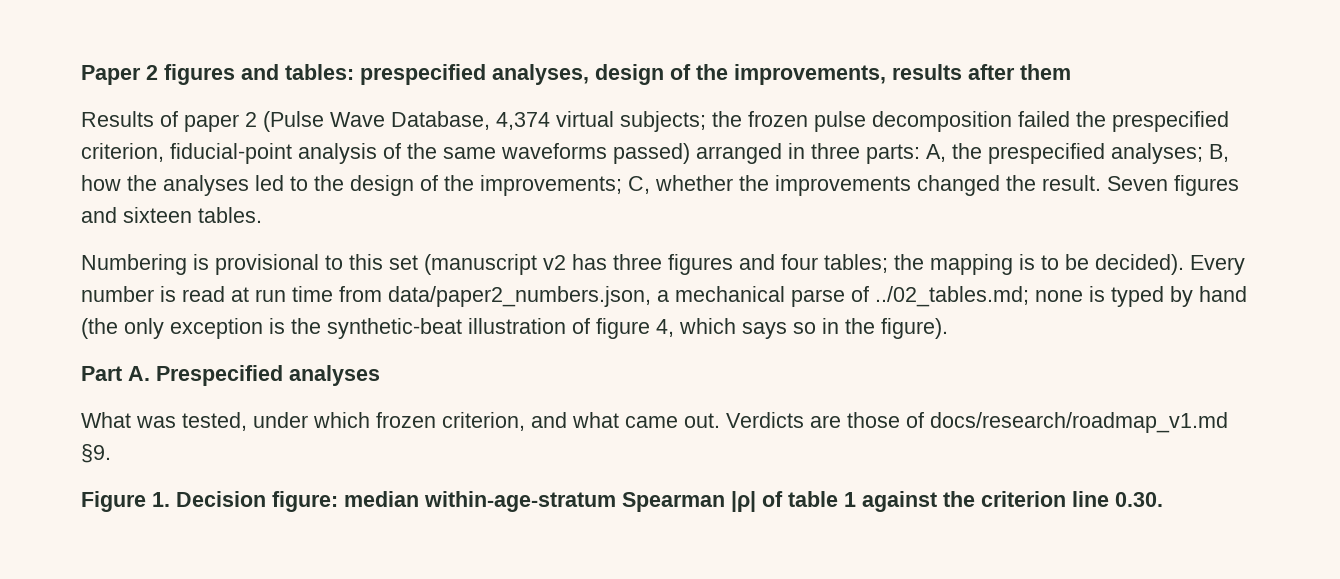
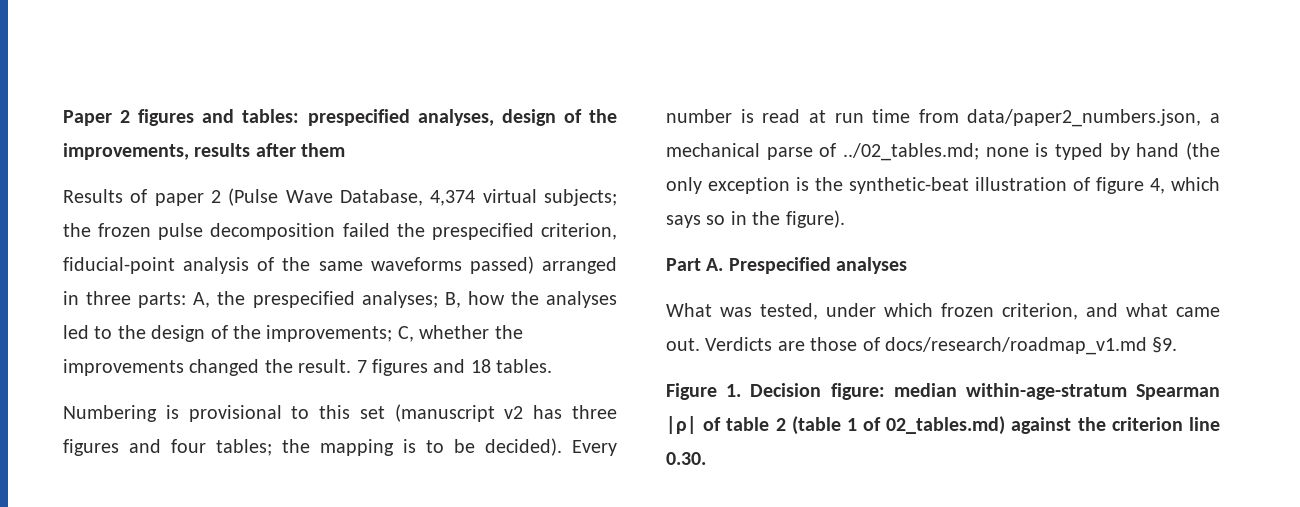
- Seven figures and sixteen tables.
+ 7 figures and 18 tables.
- Figure 1. Decision figure: median within-age-stratum Spearman |ρ| of table 1 against the criterion line 0.30.
+ Figure 1. Decision figure: median within-age-stratum Spearman |ρ| of table 2 (table 1 of 02_tables.md) against the criterion line 0.30.

